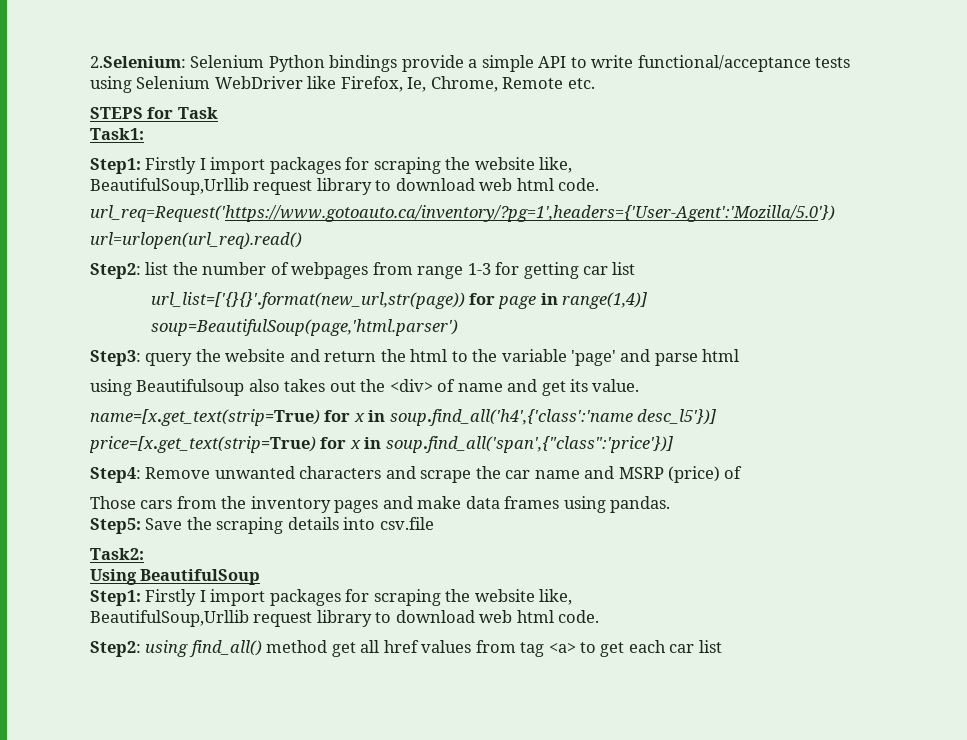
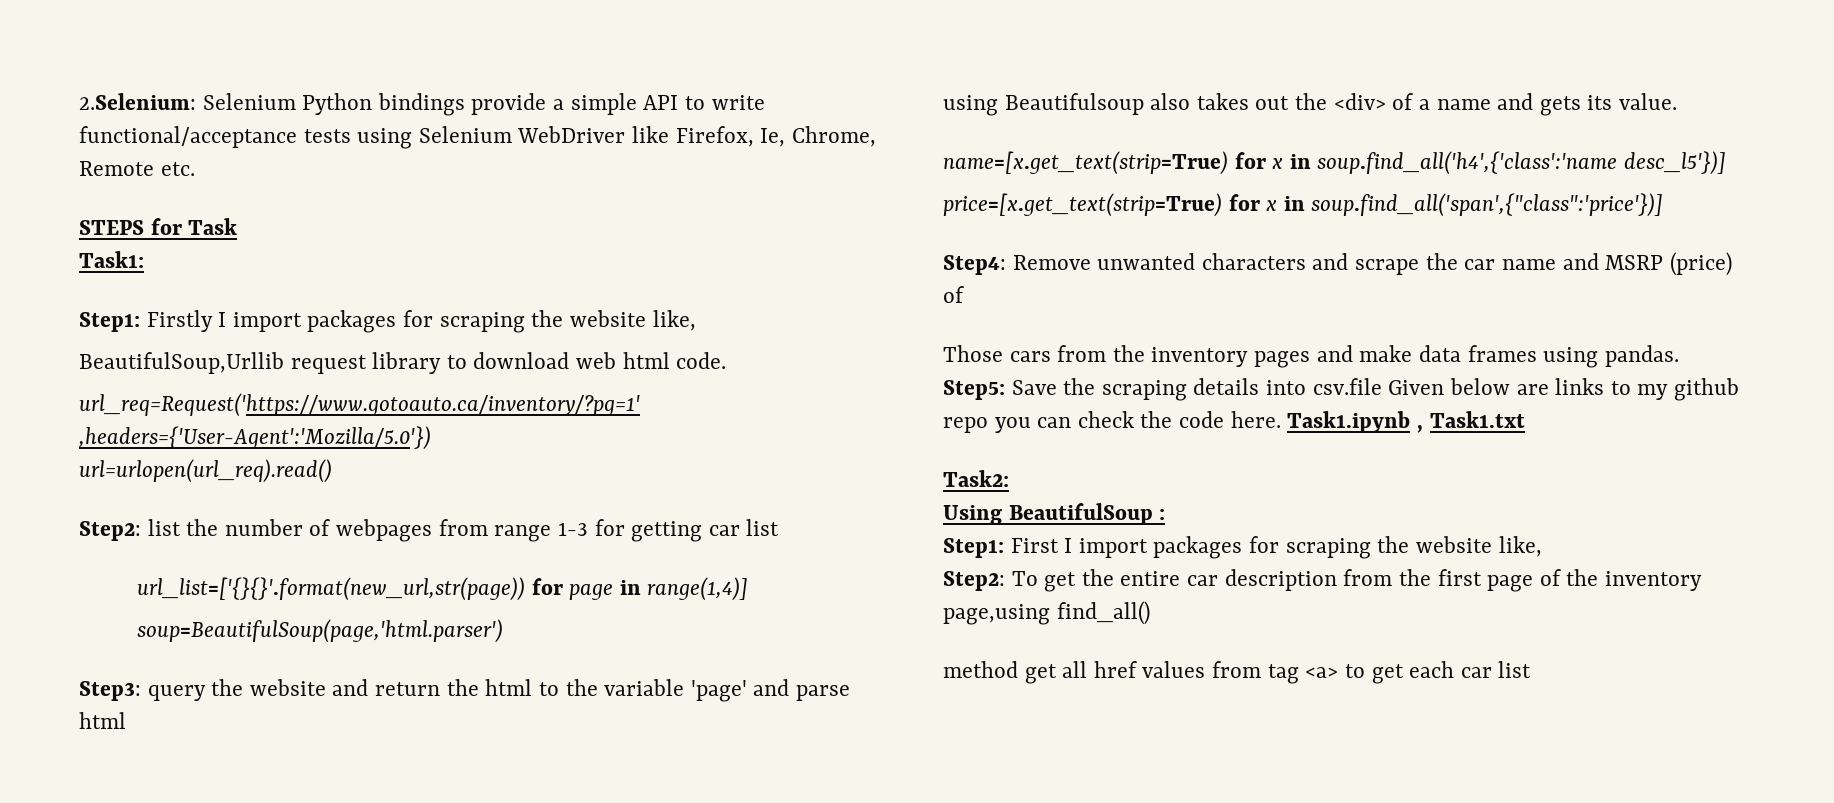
- url_req=Request('https://www.gotoauto.ca/inventory/?pg=1',headers={'User-Agent':'Mozilla/5.0'})
+ url_req=Request('https://www.gotoauto.ca/inventory/?pg=1' ,headers={'User-Agent':'Mozilla/5.0'})
- using Beautifulsoup also takes out the <div> of name and get its value.
+ using Beautifulsoup also takes out the <div> of a name and gets its value.
- Step5: Save the scraping details into csv.file
+ Step5: Save the scraping details into csv.file Given below are links to my github repo you can check the code here. Task1.ipynb , Task1.txt
- Using BeautifulSoup
- Step1: Firstly I import packages for scraping the website like,
- BeautifulSoup,Urllib request library to download web html code.
- Step2: using find_all() method get all href values from tag <a> to get each car list
+ Using BeautifulSoup :
+ Step1: First I import packages for scraping the website like,
+ Step2: To get the entire car description from the first page of the inventory page,using find_all()
+ method get all href values from tag <a> to get each car list

